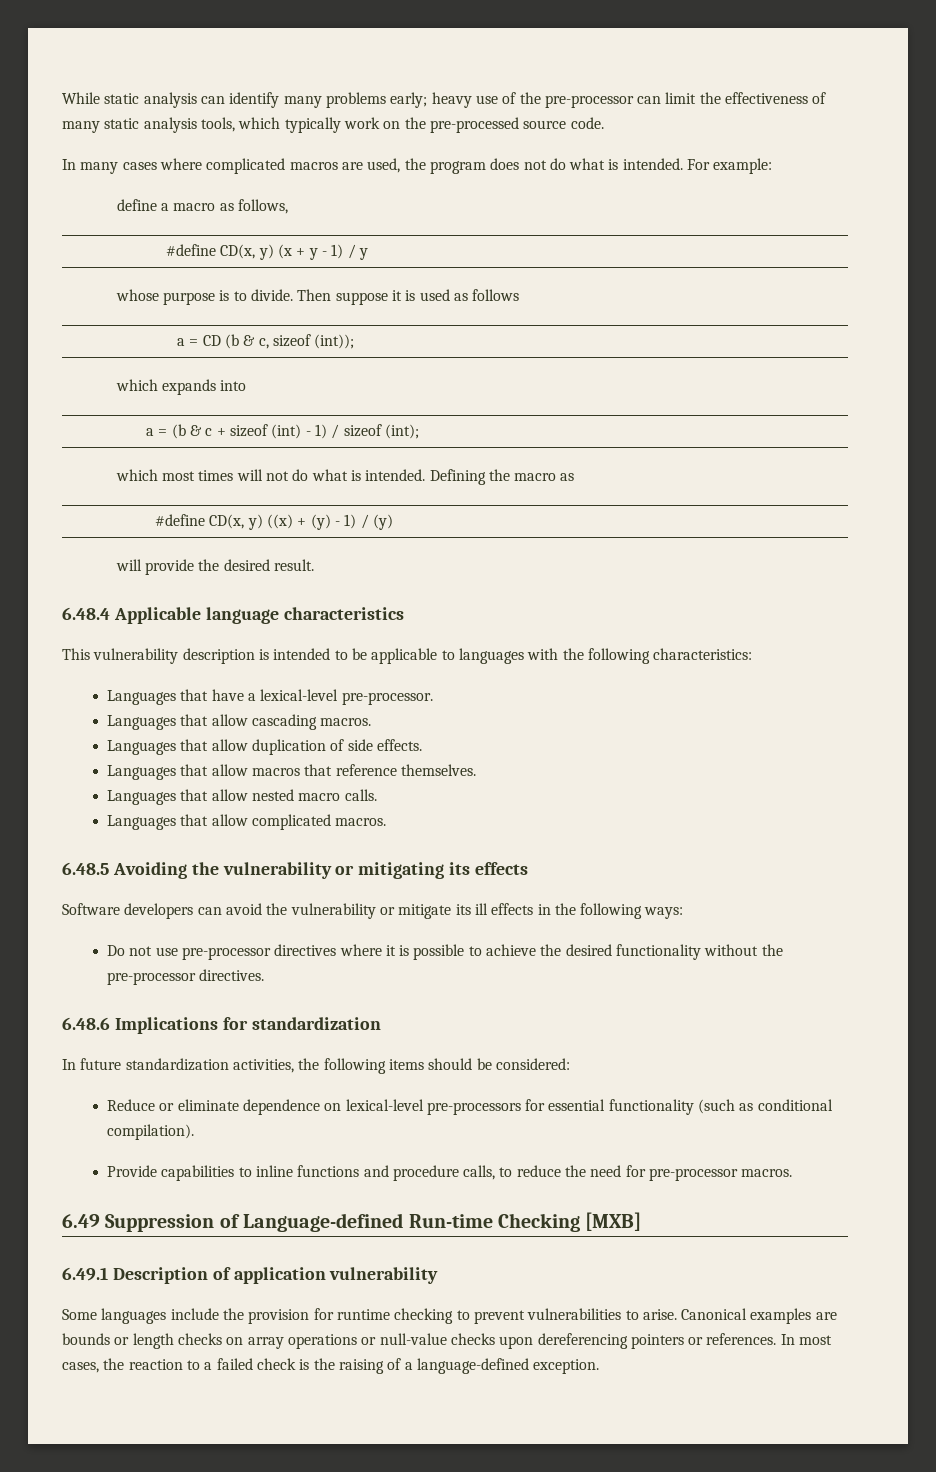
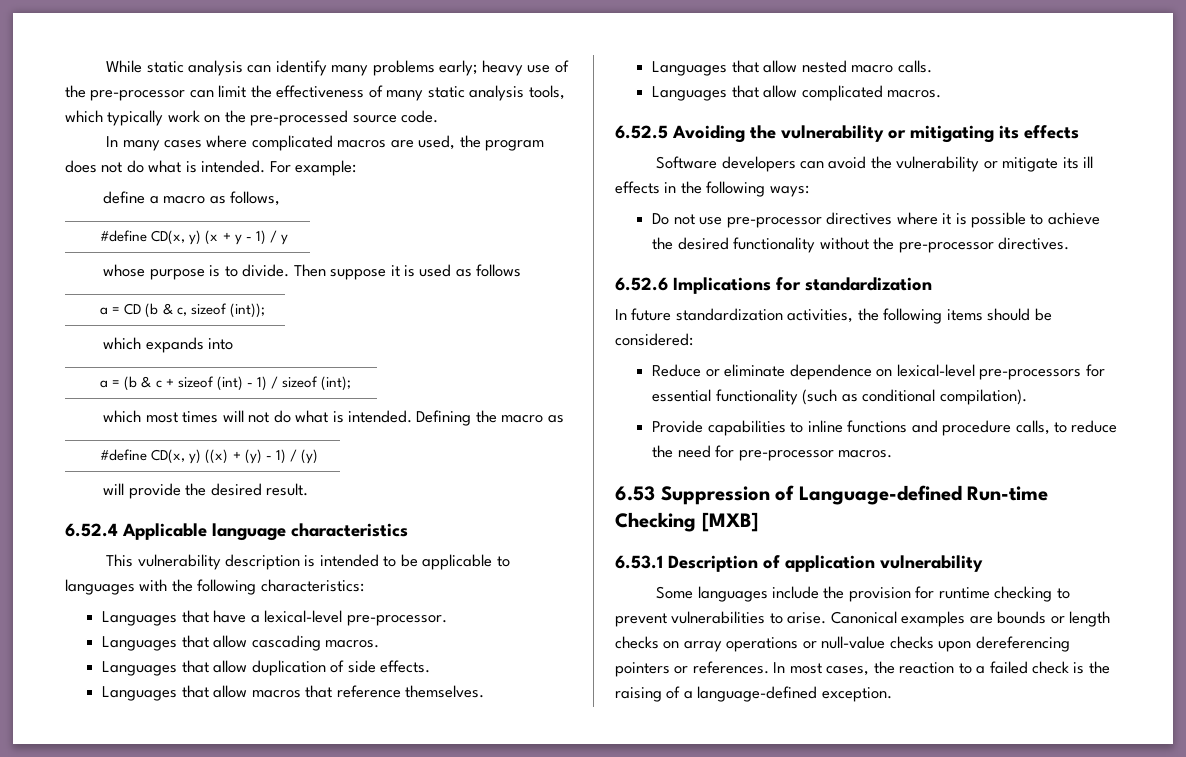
- 6.48.4 Applicable language characteristics
+ 6.52.4 Applicable language characteristics
- 6.48.5 Avoiding the vulnerability or mitigating its effects
+ 6.52.5 Avoiding the vulnerability or mitigating its effects
- 6.48.6 Implications for standardization
+ 6.52.6 Implications for standardization
- 6.49 Suppression of Language-defined Run-time Checking [MXB]
+ 6.53 Suppression of Language-defined Run-time Checking [MXB]
- 6.49.1 Description of application vulnerability
+ 6.53.1 Description of application vulnerability

